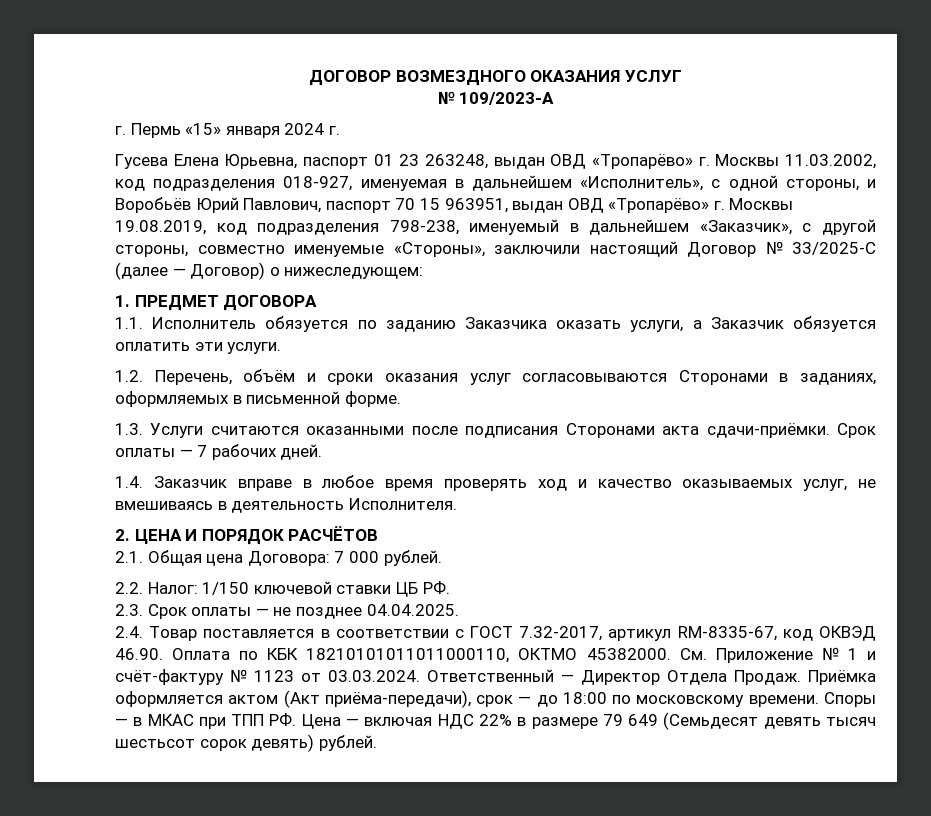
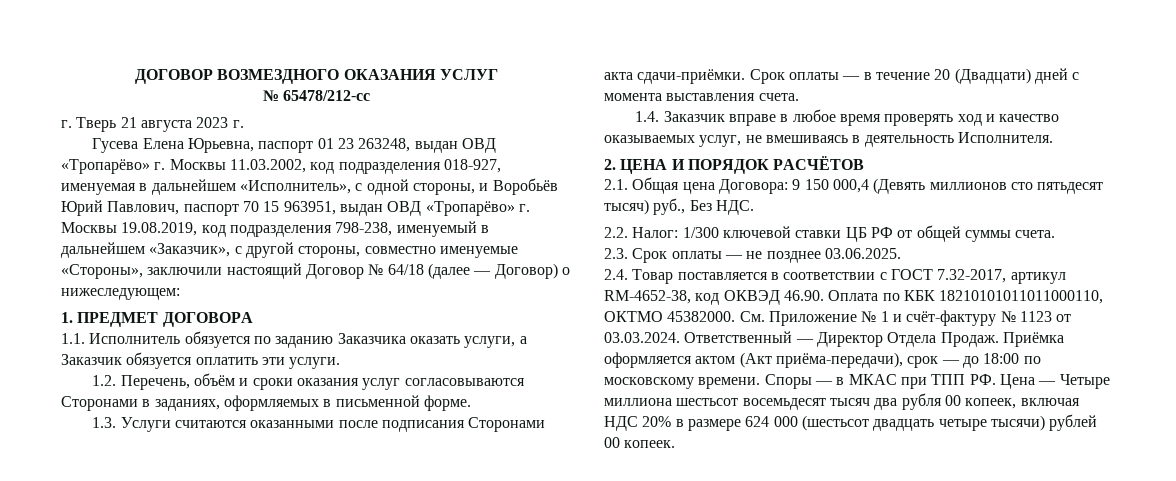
- № 109/2023-А
- г. Пермь «15» января 2024 г.
+ № 65478/212-сс
+ г. Тверь 21 августа 2023 г.
- Гусева Елена Юрьевна, паспорт 01 23 263248, выдан ОВД «Тропарёво» г. Москвы 11.03.2002, код подразделения 018-927, именуемая в дальнейшем «Исполнитель», с одной стороны, и Воробьёв Юрий Павлович, паспорт 70 15 963951, выдан ОВД «Тропарёво» г. Москвы 19.08.2019, код подразделения 798-238, именуемый в дальнейшем «Заказчик», с другой стороны, совместно именуемые «Стороны», заключили настоящий Договор № 33/2025-С (далее — Договор) о нижеследующем:
+ Гусева Елена Юрьевна, паспорт 01 23 263248, выдан ОВД «Тропарёво» г. Москвы 11.03.2002, код подразделения 018-927, именуемая в дальнейшем «Исполнитель», с одной стороны, и Воробьёв Юрий Павлович, паспорт 70 15 963951, выдан ОВД «Тропарёво» г. Москвы 19.08.2019, код подразделения 798-238, именуемый в дальнейшем «Заказчик», с другой стороны, совместно именуемые «Стороны», заключили настоящий Договор № 64/18 (далее — Договор) о нижеследующем:
- Срок оплаты — 7 рабочих дней.
+ Срок оплаты — в течение 20 (Двадцати) дней с момента выставления счета.
- 2.1. Общая цена Договора: 7 000 рублей.
+ 2.1. Общая цена Договора: 9 150 000,4 (Девять миллионов сто пятьдесят тысяч) руб., Без НДС.
- 2.2. Налог: 1/150 ключевой ставки ЦБ РФ.
+ 2.2. Налог: 1/300 ключевой ставки ЦБ РФ от общей суммы счета.
- 2.3. Срок оплаты — не позднее 04.04.2025.
+ 2.3. Срок оплаты — не позднее 03.06.2025.
- 2.4. Товар поставляется в соответствии с ГОСТ 7.32-2017, артикул RM-8335-67, код ОКВЭД 46.90. Оплата по КБК 18210101011011000110, ОКТМО 45382000.
+ 2.4. Товар поставляется в соответствии с ГОСТ 7.32-2017, артикул RM-4652-38, код ОКВЭД 46.90. Оплата по КБК 18210101011011000110, ОКТМО 45382000.
- Споры — в МКАС при ТПП РФ. Цена — включая НДС 22% в размере 79 649 (Семьдесят девять тысяч шестьсот сорок девять) рублей.
+ Споры — в МКАС при ТПП РФ. Цена — Четыре миллиона шестьсот восемьдесят тысяч два рубля 00 копеек, включая НДС 20% в размере 624 000 (шестьсот двадцать четыре тысячи) рублей 00 копеек.

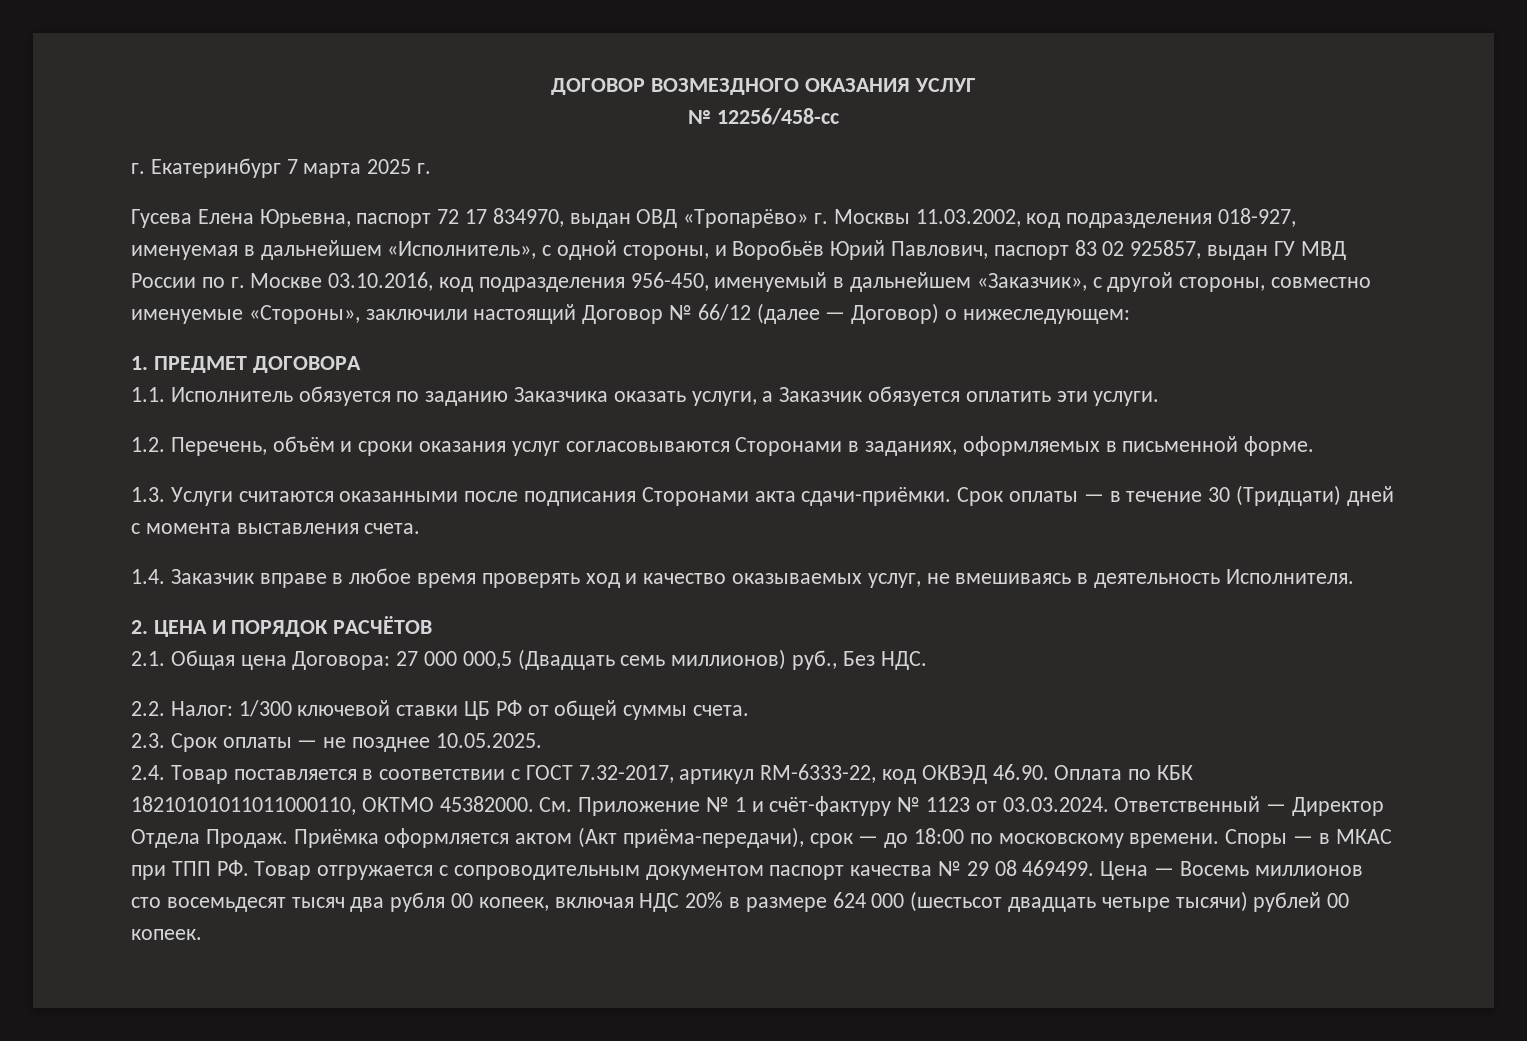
- № 65478/212-сс
- г. Тверь 21 августа 2023 г.
+ № 12256/458-сс
+ г. Екатеринбург 7 марта 2025 г.
- Гусева Елена Юрьевна, паспорт 01 23 263248, выдан ОВД «Тропарёво» г. Москвы 11.03.2002, код подразделения 018-927, именуемая в дальнейшем «Исполнитель», с одной стороны, и Воробьёв Юрий Павлович, паспорт 70 15 963951, выдан ОВД «Тропарёво» г. Москвы 19.08.2019, код подразделения 798-238, именуемый в дальнейшем «Заказчик», с другой стороны, совместно именуемые «Стороны», заключили настоящий Договор № 64/18 (далее — Договор) о нижеследующем:
+ Гусева Елена Юрьевна, паспорт 72 17 834970, выдан ОВД «Тропарёво» г. Москвы 11.03.2002, код подразделения 018-927, именуемая в дальнейшем «Исполнитель», с одной стороны, и Воробьёв Юрий Павлович, паспорт 83 02 925857, выдан ГУ МВД России по г. Москве 03.10.2016, код подразделения 956-450, именуемый в дальнейшем «Заказчик», с другой стороны, совместно именуемые «Стороны», заключили настоящий Договор № 66/12 (далее — Договор) о нижеследующем:
- Срок оплаты — в течение 20 (Двадцати) дней с момента выставления счета.
+ Срок оплаты — в течение 30 (Тридцати) дней с момента выставления счета.
- 2.1. Общая цена Договора: 9 150 000,4 (Девять миллионов сто пятьдесят тысяч) руб., Без НДС.
+ 2.1. Общая цена Договора: 27 000 000,5 (Двадцать семь миллионов) руб., Без НДС.
- 2.3. Срок оплаты — не позднее 03.06.2025.
+ 2.3. Срок оплаты — не позднее 10.05.2025.
- 2.4. Товар поставляется в соответствии с ГОСТ 7.32-2017, артикул RM-4652-38, код ОКВЭД 46.90. Оплата по КБК 18210101011011000110, ОКТМО 45382000.
+ 2.4. Товар поставляется в соответствии с ГОСТ 7.32-2017, артикул RM-6333-22, код ОКВЭД 46.90. Оплата по КБК 18210101011011000110, ОКТМО 45382000.
- Споры — в МКАС при ТПП РФ. Цена — Четыре миллиона шестьсот восемьдесят тысяч два рубля 00 копеек, включая НДС 20% в размере 624 000 (шестьсот двадцать четыре тысячи) рублей 00 копеек.
+ Споры — в МКАС при ТПП РФ. Товар отгружается с сопроводительным документом паспорт качества № 29 08 469499. Цена — Восемь миллионов сто восемьдесят тысяч два рубля 00 копеек, включая НДС 20% в размере 624 000 (шестьсот двадцать четыре тысячи) рублей 00 копеек.

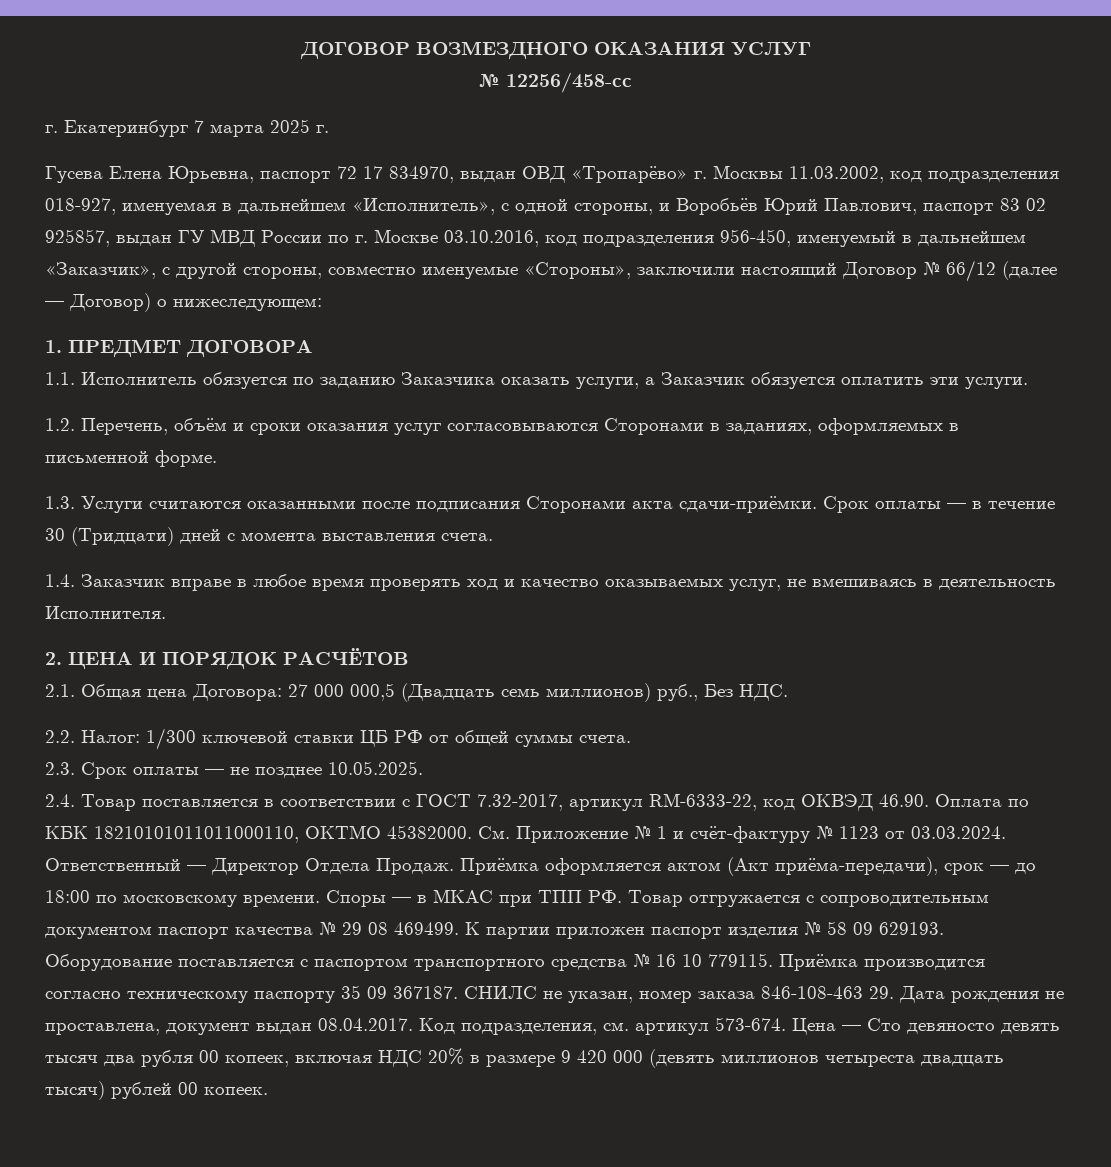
- Цена — Восемь миллионов сто восемьдесят тысяч два рубля 00 копеек, включая НДС 20% в размере 624 000 (шестьсот двадцать четыре тысячи) рублей 00 копеек.
+ К партии приложен паспорт изделия № 58 09 629193. Оборудование поставляется с паспортом транспортного средства № 16 10 779115. Приёмка производится согласно техническому паспорту 35 09 367187. СНИЛС не указан, номер заказа 846-108-463 29. Дата рождения не проставлена, документ выдан 08.04.2017. Код подразделения, см. артикул 573-674. Цена — Сто девяносто девять тысяч два рубля 00 копеек, включая НДС 20% в размере 9 420 000 (девять миллионов четыреста двадцать тысяч) рублей 00 копеек.

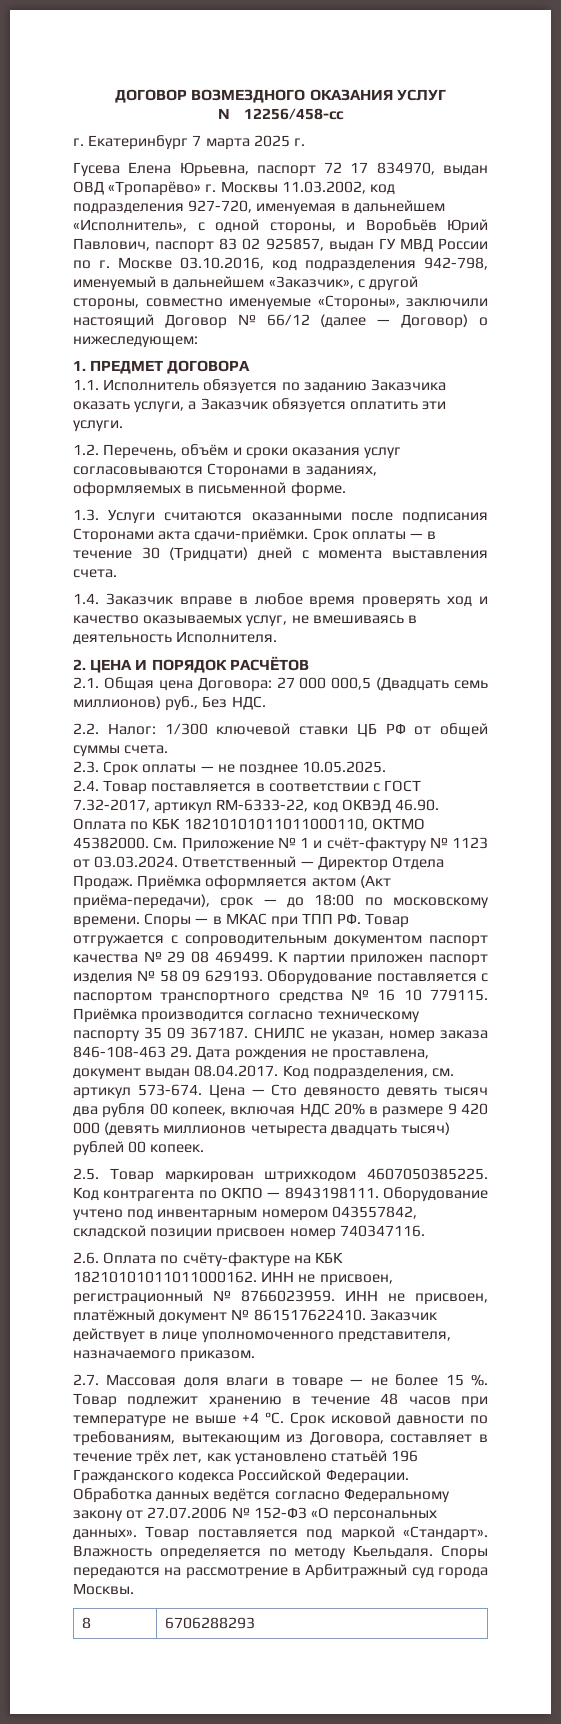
- Гусева Елена Юрьевна, паспорт 72 17 834970, выдан ОВД «Тропарёво» г. Москвы 11.03.2002, код подразделения 018-927, именуемая в дальнейшем «Исполнитель», с одной стороны, и Воробьёв Юрий Павлович, паспорт 83 02 925857, выдан ГУ МВД России по г. Москве 03.10.2016, код подразделения 956-450, именуемый в дальнейшем «Заказчик», с другой стороны, совместно именуемые «Стороны», заключили настоящий Договор № 66/12 (далее — Договор) о нижеследующем:
+ Гусева Елена Юрьевна, паспорт 72 17 834970, выдан ОВД «Тропарёво» г. Москвы 11.03.2002, код подразделения 927-720, именуемая в дальнейшем «Исполнитель», с одной стороны, и Воробьёв Юрий Павлович, паспорт 83 02 925857, выдан ГУ МВД России по г. Москве 03.10.2016, код подразделения 942-798, именуемый в дальнейшем «Заказчик», с другой стороны, совместно именуемые «Стороны», заключили настоящий Договор № 66/12 (далее — Договор) о нижеследующем:
+ 2.5. Товар маркирован штрихкодом 4607050385225. Код контрагента по ОКПО — 8943198111. Оборудование учтено под инвентарным номером 043557842, складской позиции присвоен номер 740347116.
+ 2.6. Оплата по счёту-фактуре на КБК 18210101011011000162. ИНН не присвоен, регистрационный № 8766023959. ИНН не присвоен, платёжный документ № 861517622410. Заказчик действует в лице уполномоченного представителя, назначаемого приказом.
+ 2.7. Массовая доля влаги в товаре — не более 15 %. Товар подлежит хранению в течение 48 часов при температуре не выше +4 °C. Срок исковой давности по требованиям, вытекающим из Договора, составляет в течение трёх лет, как установлено статьёй 196 Гражданского кодекса Российской Федерации. Обработка данных ведётся согласно Федеральному закону от 27.07.2006 № 152-ФЗ «О персональных данных». Товар поставляется под маркой «Стандарт». Влажность определяется по методу Кьельдаля. Споры передаются на рассмотрение в Арбитражный суд города Москвы.
+ 8 | 6706288293

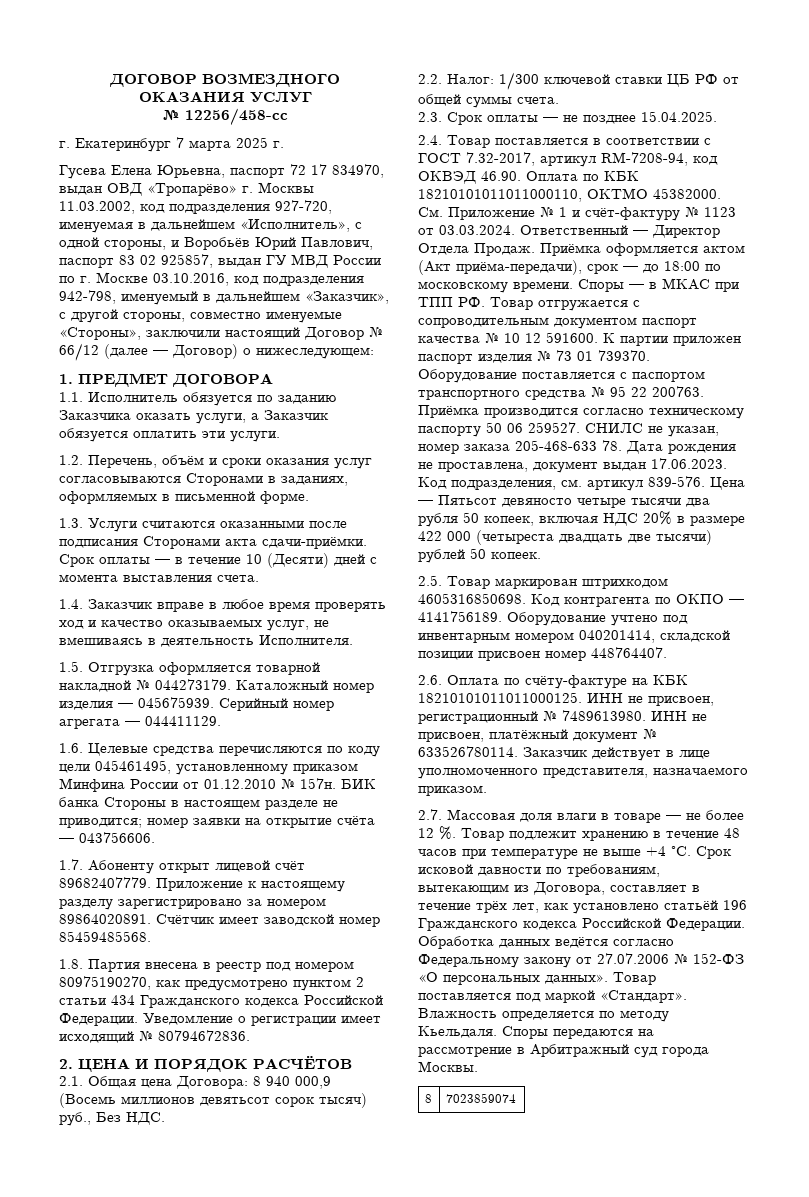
- Срок оплаты — в течение 30 (Тридцати) дней с момента выставления счета.
+ Срок оплаты — в течение 10 (Десяти) дней с момента выставления счета.
+ 1.5. Отгрузка оформляется товарной накладной № 044273179. Каталожный номер изделия — 045675939. Серийный номер агрегата — 044411129.
+ 1.6. Целевые средства перечисляются по коду цели 045461495, установленному приказом Минфина России от 01.12.2010 № 157н. БИК банка Стороны в настоящем разделе не приводится; номер заявки на открытие счёта — 043756606.
+ 1.7. Абоненту открыт лицевой счёт 89682407779. Приложение к настоящему разделу зарегистрировано за номером 89864020891. Счётчик имеет заводской номер 85459485568.
+ 1.8. Партия внесена в реестр под номером 80975190270, как предусмотрено пунктом 2 статьи 434 Гражданского кодекса Российской Федерации. Уведомление о регистрации имеет исходящий № 80794672836.
- 2.1. Общая цена Договора: 27 000 000,5 (Двадцать семь миллионов) руб., Без НДС.
+ 2.1. Общая цена Договора: 8 940 000,9 (Восемь миллионов девятьсот сорок тысяч) руб., Без НДС.
- 2.3. Срок оплаты — не позднее 10.05.2025.
+ 2.3. Срок оплаты — не позднее 15.04.2025.
- 2.4. Товар поставляется в соответствии с ГОСТ 7.32-2017, артикул RM-6333-22, код ОКВЭД 46.90. Оплата по КБК 18210101011011000110, ОКТМО 45382000.
+ 2.4. Товар поставляется в соответствии с ГОСТ 7.32-2017, артикул RM-7208-94, код ОКВЭД 46.90. Оплата по КБК 18210101011011000110, ОКТМО 45382000.
- Споры — в МКАС при ТПП РФ. Товар отгружается с сопроводительным документом паспорт качества № 29 08 469499.
+ Споры — в МКАС при ТПП РФ. Товар отгружается с сопроводительным документом паспорт качества № 10 12 591600.
- К партии приложен паспорт изделия № 58 09 629193.
+ К партии приложен паспорт изделия № 73 01 739370.
- Оборудование поставляется с паспортом транспортного средства № 16 10 779115.
+ Оборудование поставляется с паспортом транспортного средства № 95 22 200763.
- Приёмка производится согласно техническому паспорту 35 09 367187.
+ Приёмка производится согласно техническому паспорту 50 06 259527.
- СНИЛС не указан, номер заказа 846-108-463 29. Дата рождения не проставлена, документ выдан 08.04.2017. Код подразделения, см. артикул 573-674.
+ СНИЛС не указан, номер заказа 205-468-633 78. Дата рождения не проставлена, документ выдан 17.06.2023. Код подразделения, см. артикул 839-576.
- Цена — Сто девяносто девять тысяч два рубля 00 копеек, включая НДС 20% в размере 9 420 000 (девять миллионов четыреста двадцать тысяч) рублей 00 копеек.
+ Цена — Пятьсот девяносто четыре тысячи два рубля 50 копеек, включая НДС 20% в размере 422 000 (четыреста двадцать две тысячи) рублей 50 копеек.
- 2.5. Товар маркирован штрихкодом 4607050385225.
+ 2.5. Товар маркирован штрихкодом 4605316850698.
- Код контрагента по ОКПО — 8943198111.
+ Код контрагента по ОКПО — 4141756189.
- Оборудование учтено под инвентарным номером 043557842, складской позиции присвоен номер 740347116.
+ Оборудование учтено под инвентарным номером 040201414, складской позиции присвоен номер 448764407.
- 2.6. Оплата по счёту-фактуре на КБК 18210101011011000162.
+ 2.6. Оплата по счёту-фактуре на КБК 18210101011011000125.
- ИНН не присвоен, регистрационный № 8766023959.
+ ИНН не присвоен, регистрационный № 7489613980.
- ИНН не присвоен, платёжный документ № 861517622410.
+ ИНН не присвоен, платёжный документ № 633526780114.
- 2.7. Массовая доля влаги в товаре — не более 15 %.
+ 2.7. Массовая доля влаги в товаре — не более 12 %.
- 8 | 6706288293
+ 8 | 7023859074

